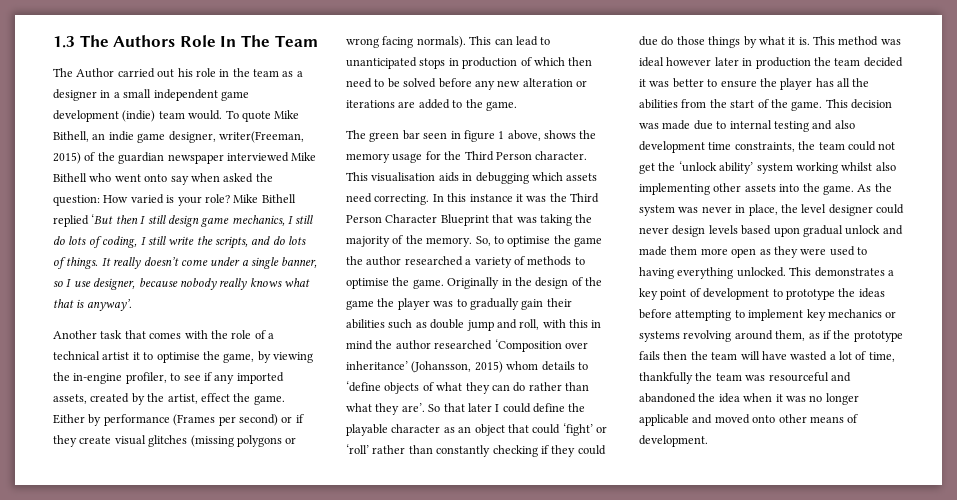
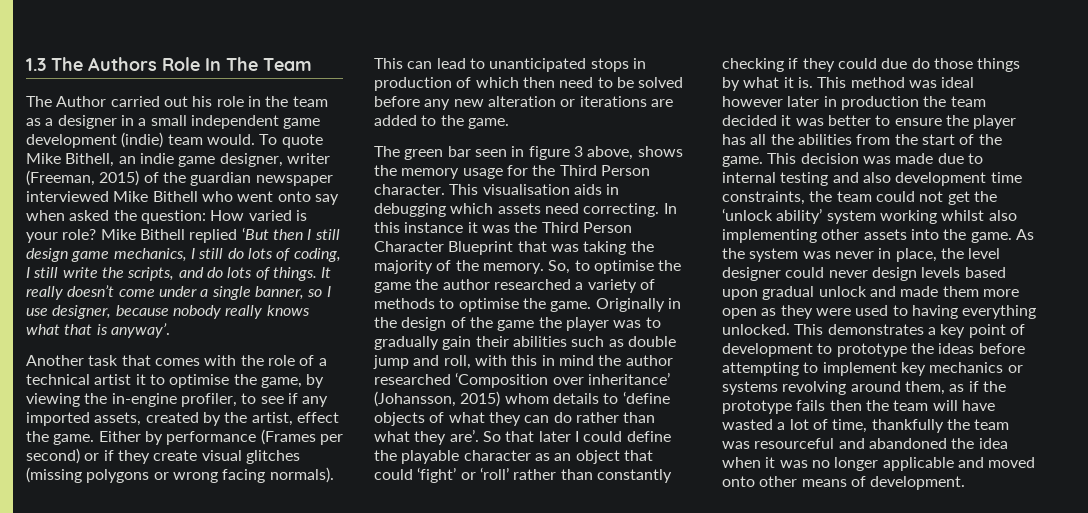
- To quote Mike Bithell, an indie game designer, writer(Freeman, 2015) of the guardian newspaper interviewed Mike Bithell who went onto say when asked the question: How varied is your role?
+ To quote Mike Bithell, an indie game designer, writer (Freeman, 2015) of the guardian newspaper interviewed Mike Bithell who went onto say when asked the question: How varied is your role?
- The green bar seen in figure 1 above, shows the memory usage for the Third Person character.
+ The green bar seen in figure 3 above, shows the memory usage for the Third Person character.

